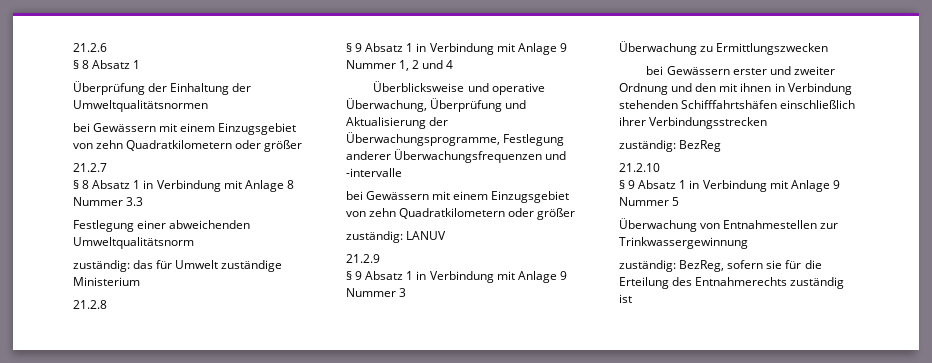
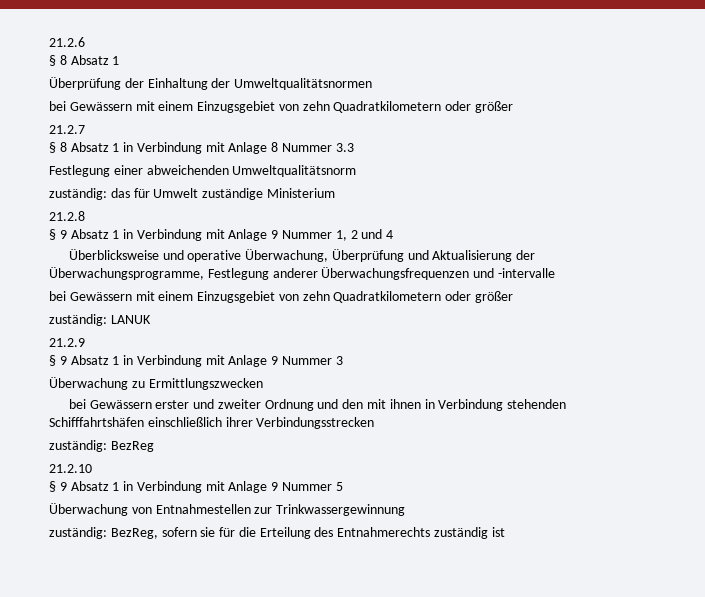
- zuständig: LANUV
+ zuständig: LANUK

